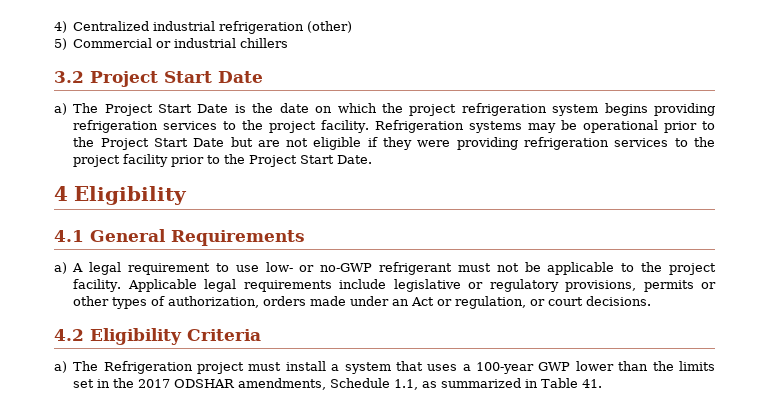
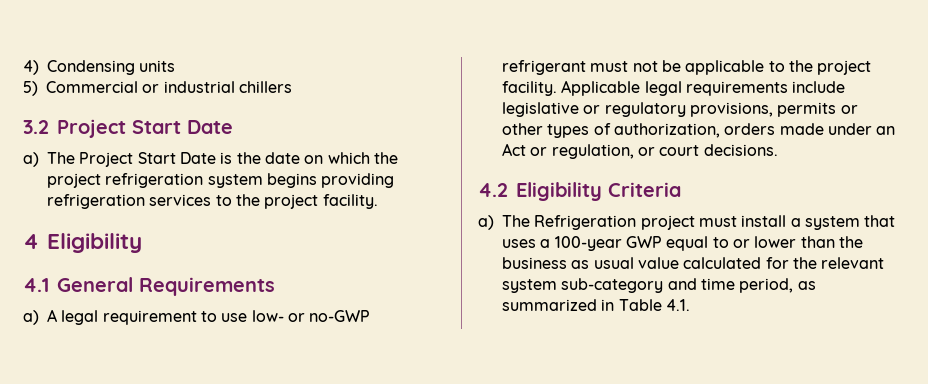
- 4) Centralized industrial refrigeration (other)
+ 4) Condensing units
- Refrigeration systems may be operational prior to the Project Start Date but are not eligible if they were providing refrigeration services to the project facility prior to the Project Start Date.
- a) The Refrigeration project must install a system that uses a 100-year GWP lower than the limits set in the 2017 ODSHAR amendments, Schedule 1.1, as summarized in Table 41.
+ a) The Refrigeration project must install a system that uses a 100-year GWP equal to or lower than the business as usual value calculated for the relevant system sub-category and time period, as summarized in Table 4.1.

